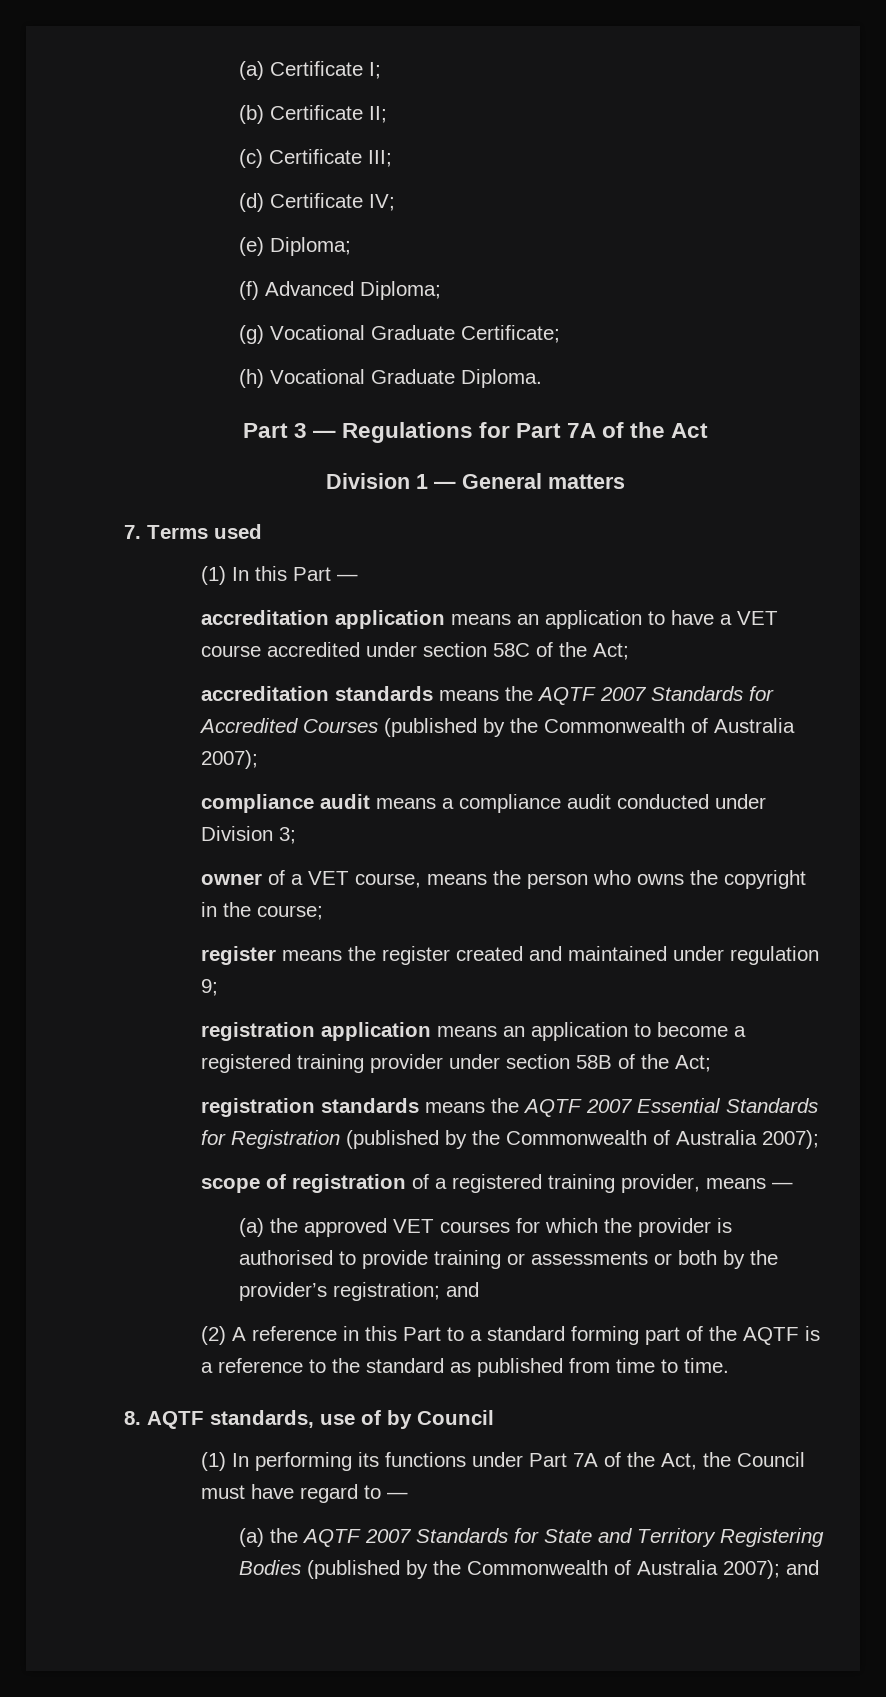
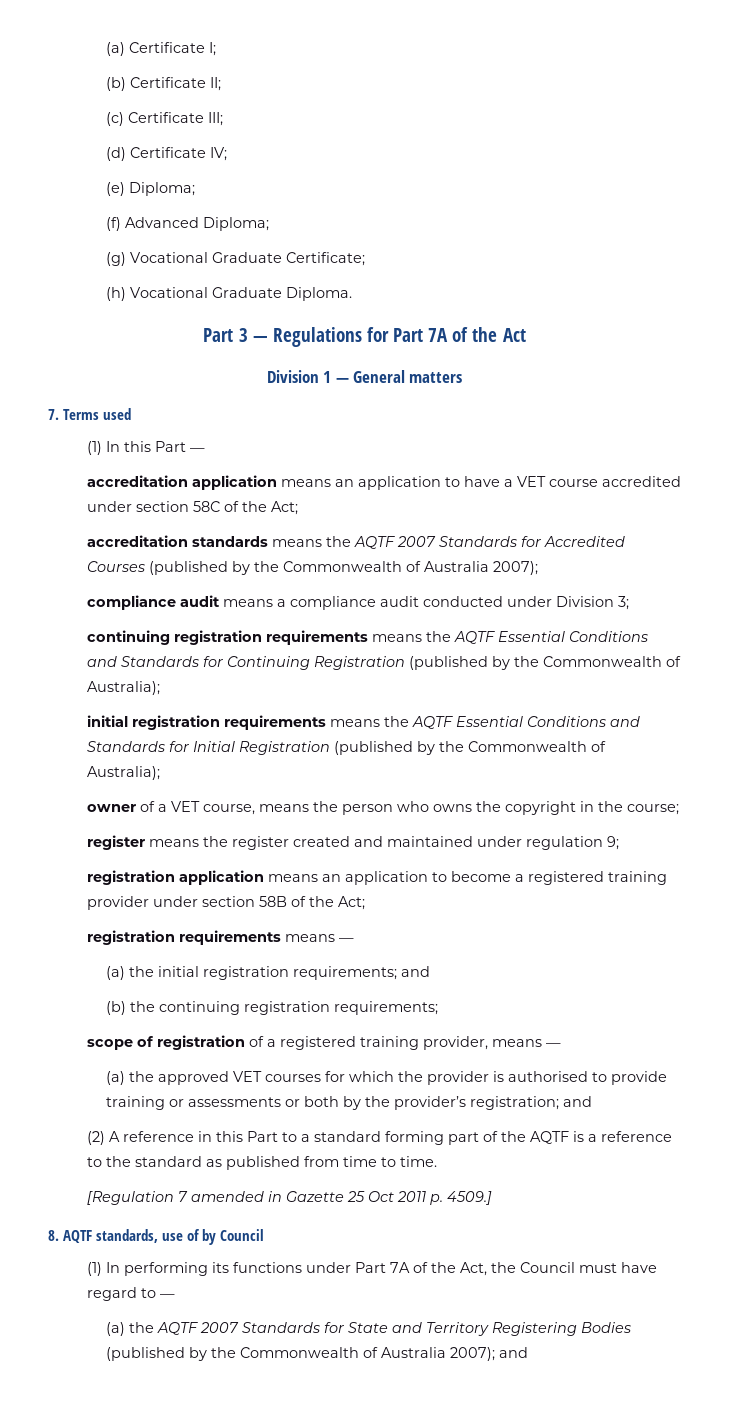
+ continuing registration requirements means the AQTF Essential Conditions and Standards for Continuing Registration (published by the Commonwealth of Australia);
+ initial registration requirements means the AQTF Essential Conditions and Standards for Initial Registration (published by the Commonwealth of Australia);
- registration standards means the AQTF 2007 Essential Standards for Registration (published by the Commonwealth of Australia 2007);
+ registration requirements means —
+ (a) the initial registration requirements; and
+ (b) the continuing registration requirements;
+ [Regulation 7 amended in Gazette 25 Oct 2011 p. 4509.]

